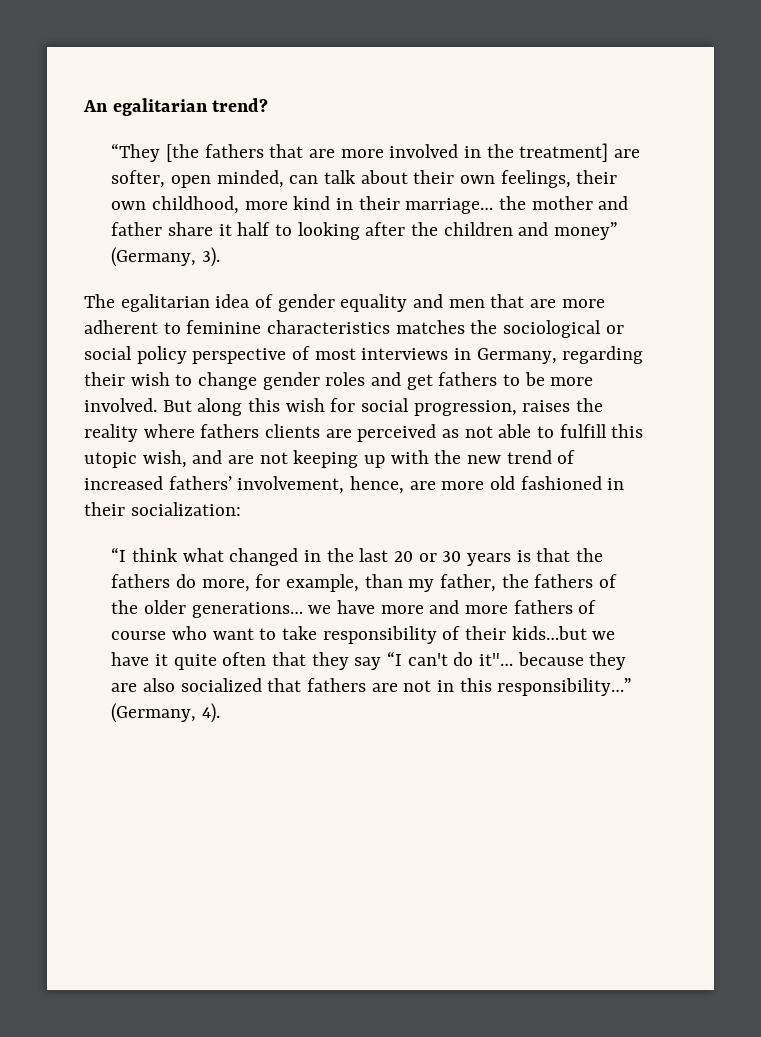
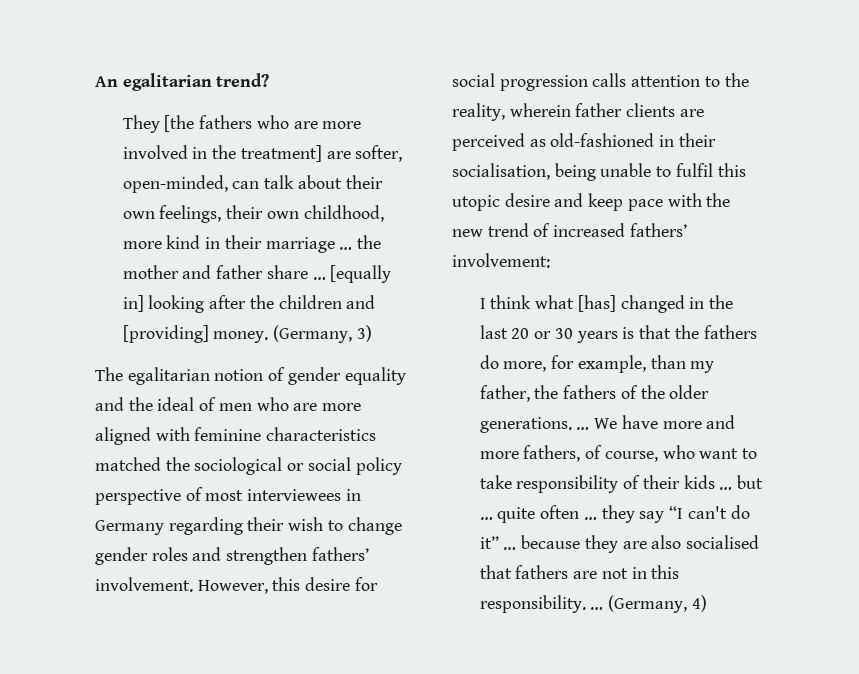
- “They [the fathers that are more involved in the treatment] are softer, open minded, can talk about their own feelings, their own childhood, more kind in their marriage… the mother and father share it half to looking after the children and money” (Germany, 3).
+ They [the fathers who are more involved in the treatment] are softer, open-minded, can talk about their own feelings, their own childhood, more kind in their marriage … the mother and father share … [equally in] looking after the children and [providing] money. (Germany, 3)
- The egalitarian idea of gender equality and men that are more adherent to feminine characteristics matches the sociological or social policy perspective of most interviews in Germany, regarding their wish to change gender roles and get fathers to be more involved. But along this wish for social progression, raises the reality where fathers clients are perceived as not able to fulfill this utopic wish, and are not keeping up with the new trend of increased fathers’ involvement, hence, are more old fashioned in their socialization:
- “I think what changed in the last 20 or 30 years is that the fathers do more, for example, than my father, the fathers of the older generations… we have more and more fathers of course who want to take responsibility of their kids…but we have it quite often that they say “I can't do it"… because they are also socialized that fathers are not in this responsibility…” (Germany, 4).
+ The egalitarian notion of gender equality and the ideal of men who are more aligned with feminine characteristics matched the sociological or social policy perspective of most interviewees in Germany regarding their wish to change gender roles and strengthen fathers’ involvement. However, this desire for social progression calls attention to the reality, wherein father clients are perceived as old-fashioned in their socialisation, being unable to fulfil this utopic desire and keep pace with the new trend of increased fathers’ involvement:
+ I think what [has] changed in the last 20 or 30 years is that the fathers do more, for example, than my father, the fathers of the older generations. … We have more and more fathers, of course, who want to take responsibility of their kids … but … quite often … they say “I can't do it” … because they are also socialised that fathers are not in this responsibility. … (Germany, 4)

